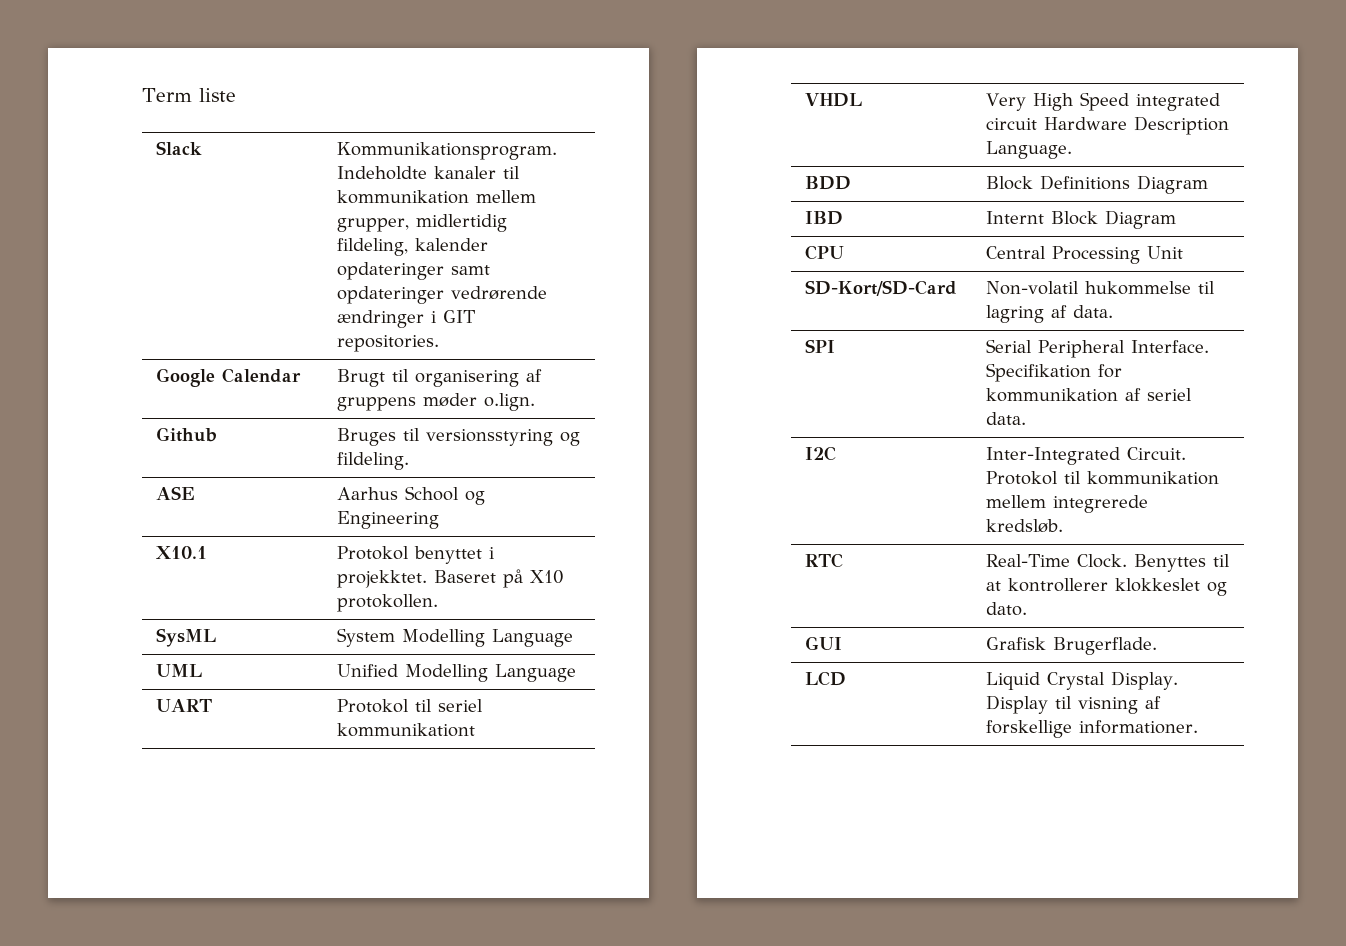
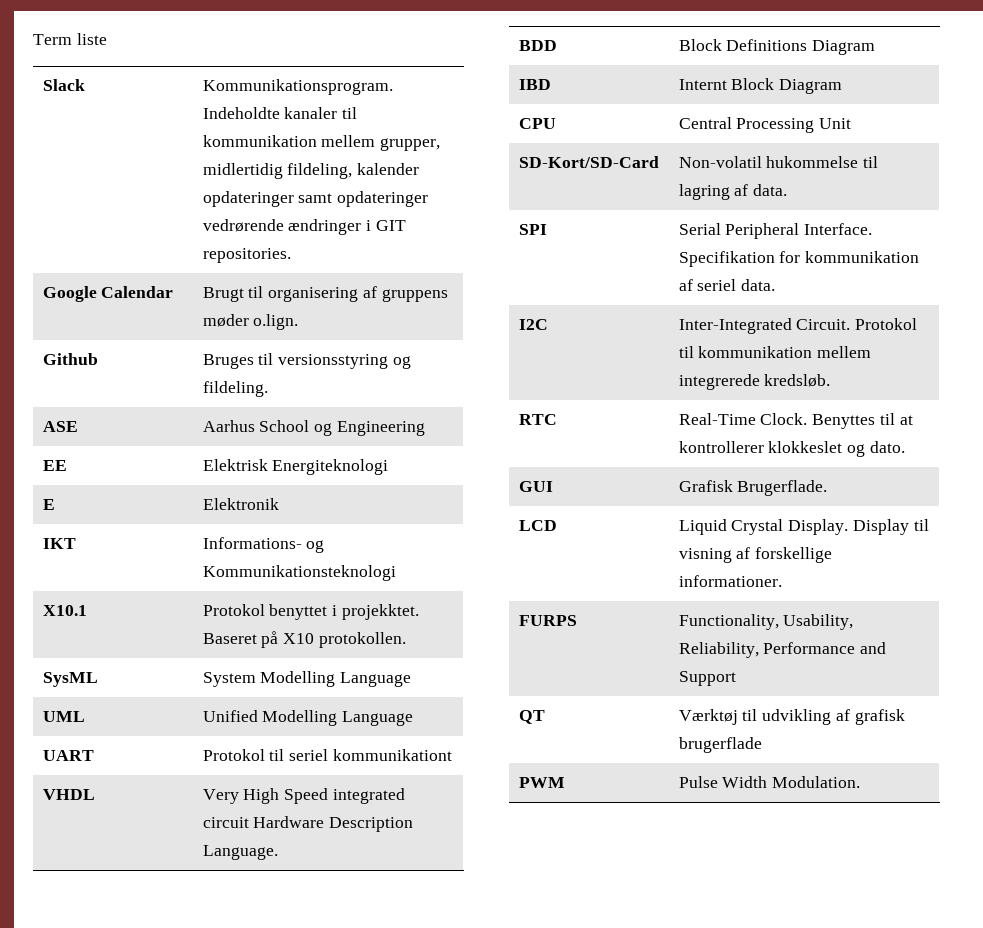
+ EE | Elektrisk Energiteknologi
+ E | Elektronik
+ IKT | Informations- og Kommunikationsteknologi
+ FURPS | Functionality, Usability, Reliability, Performance and Support
+ QT | Værktøj til udvikling af grafisk brugerflade
+ PWM | Pulse Width Modulation.

